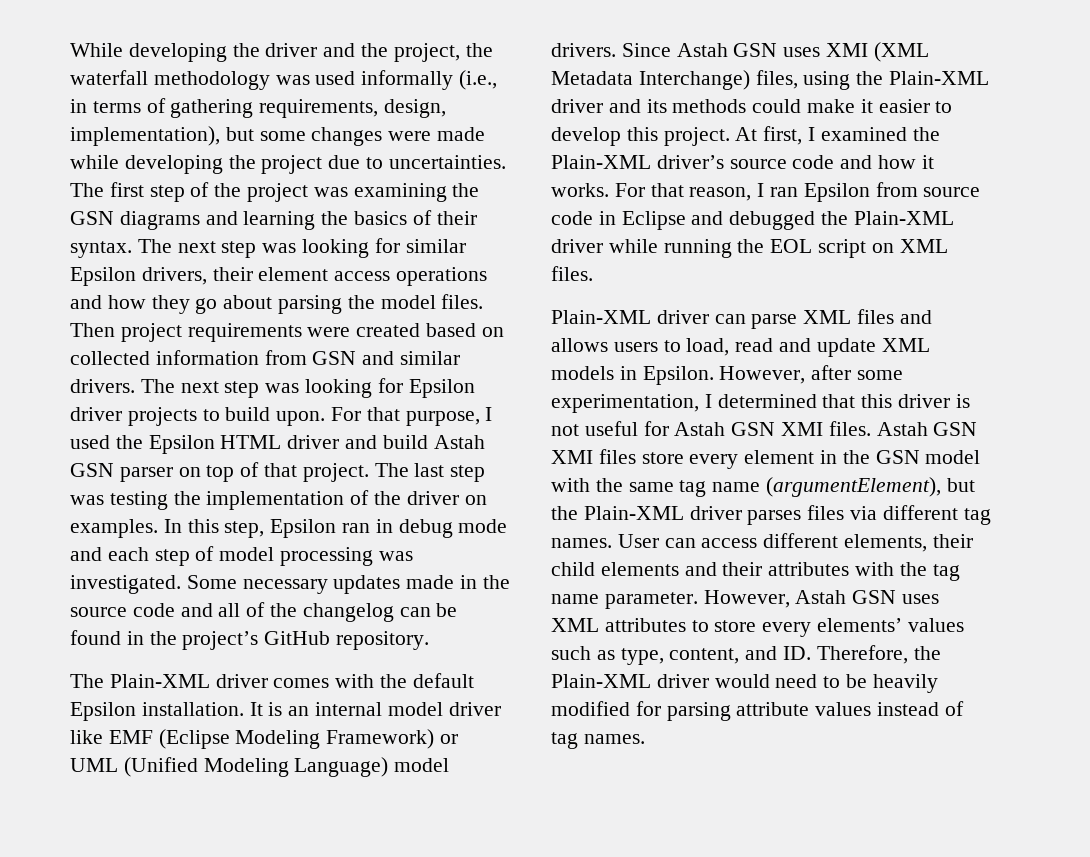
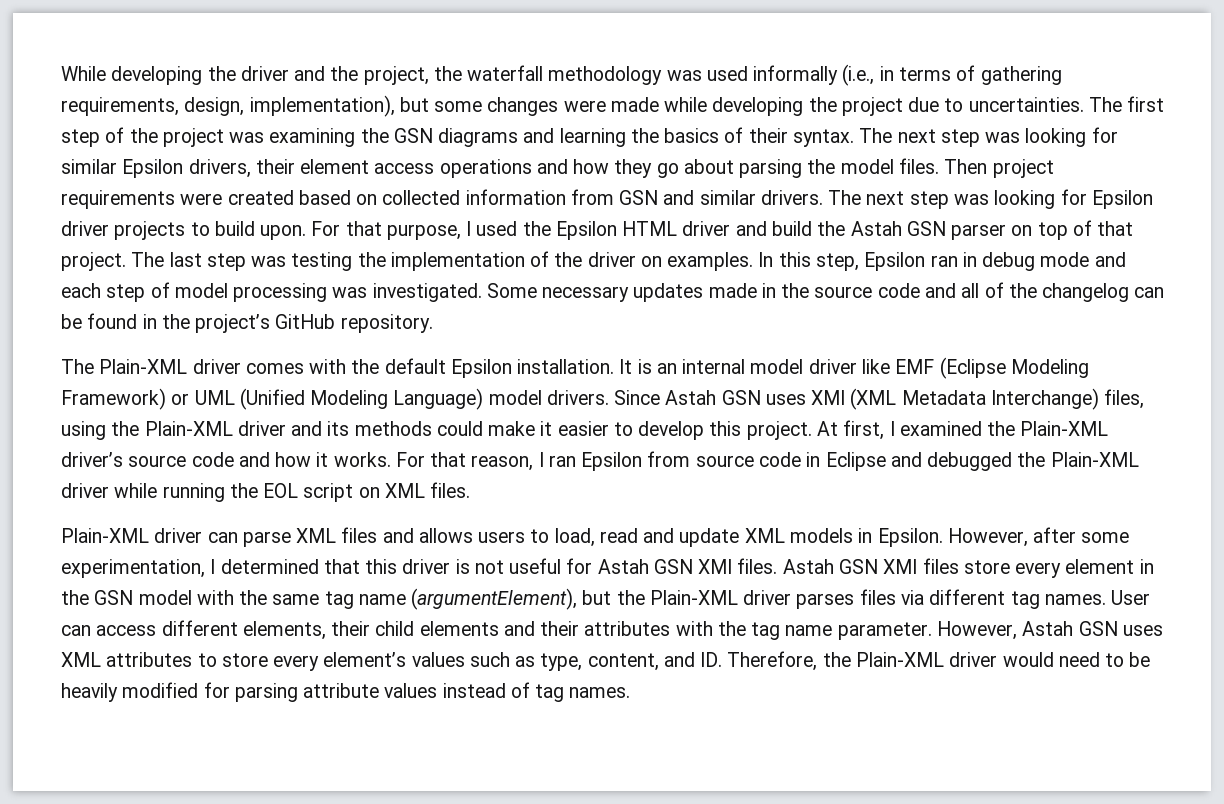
- For that purpose, I used the Epsilon HTML driver and build Astah GSN parser on top of that project.
+ For that purpose, I used the Epsilon HTML driver and build the Astah GSN parser on top of that project.
- However, Astah GSN uses XML attributes to store every elements’ values such as type, content, and ID. Therefore, the Plain-XML driver would need to be heavily modified for parsing attribute values instead of tag names.
+ However, Astah GSN uses XML attributes to store every element’s values such as type, content, and ID. Therefore, the Plain-XML driver would need to be heavily modified for parsing attribute values instead of tag names.

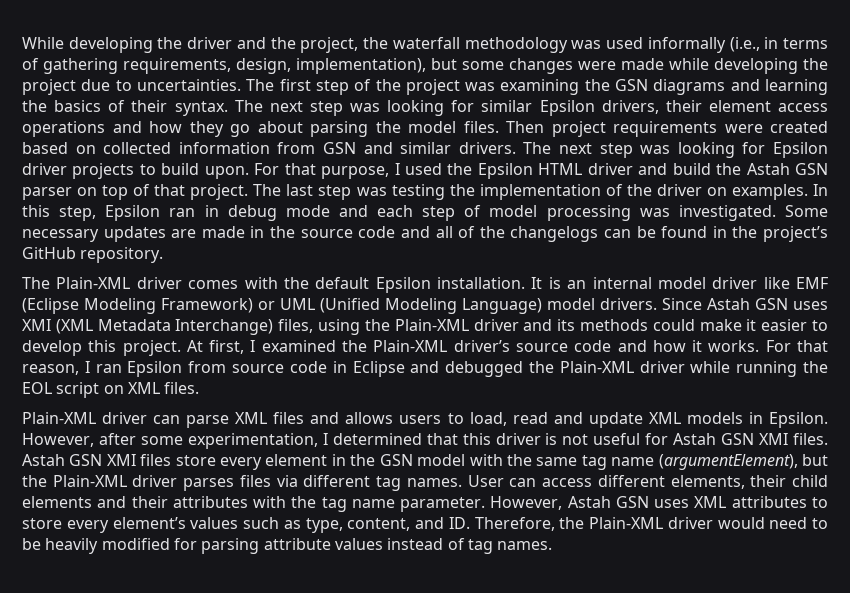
- Some necessary updates made in the source code and all of the changelog can be found in the project’s GitHub repository.
+ Some necessary updates are made in the source code and all of the changelogs can be found in the project’s GitHub repository.

